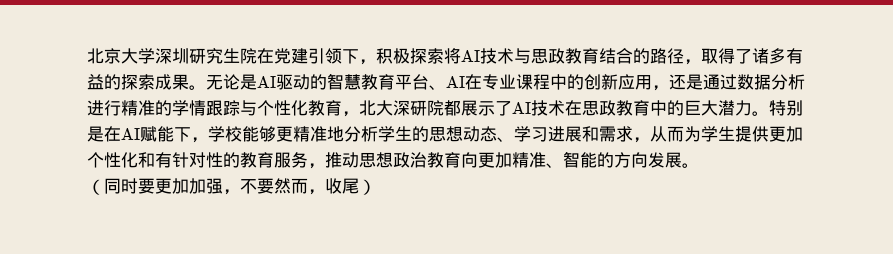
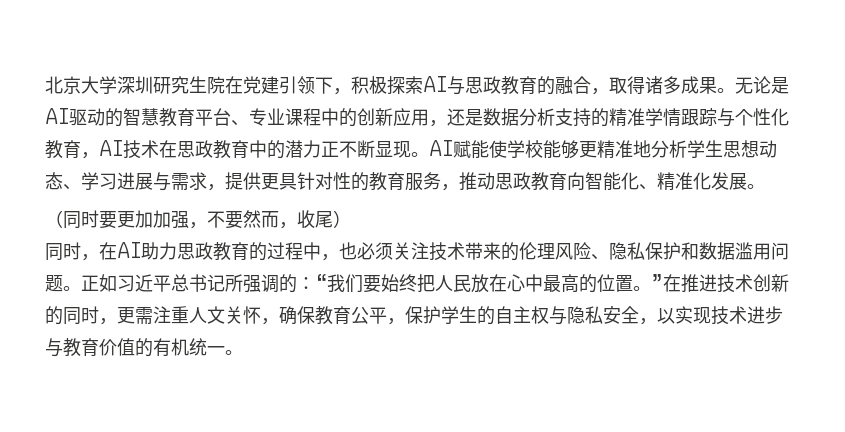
- 北京大学深圳研究生院在党建引领下，积极探索将AI技术与思政教育结合的路径，取得了诸多有益的探索成果。
+ 北京大学深圳研究生院在党建引领下，积极探索AI与思政教育的融合，取得诸多成果。
- 无论是AI驱动的智慧教育平台、AI在专业课程中的创新应用，还是通过数据分析进行精准的学情跟踪与个性化教育，北大深研院都展示了AI技术在思政教育中的巨大潜力。特别是在AI赋能下，学校能够更精准地分析学生的思想动态、学习进展和需求，从而为学生提供更加个性化和有针对性的教育服务，推动思想政治教育向更加精准、智能的方向发展。
+ 无论是AI驱动的智慧教育平台、专业课程中的创新应用，还是数据分析支持的精准学情跟踪与个性化教育，AI技术在思政教育中的潜力正不断显现。AI赋能使学校能够更精准地分析学生思想动态、学习进展与需求，提供更具针对性的教育服务，推动思政教育向智能化、精准化发展。
+ 同时，在AI助力思政教育的过程中，也必须关注技术带来的伦理风险、隐私保护和数据滥用问题。正如习近平总书记所强调的：“我们要始终把人民放在心中最高的位置。”在推进技术创新的同时，更需注重人文关怀，确保教育公平，保护学生的自主权与隐私安全，以实现技术进步与教育价值的有机统一。

